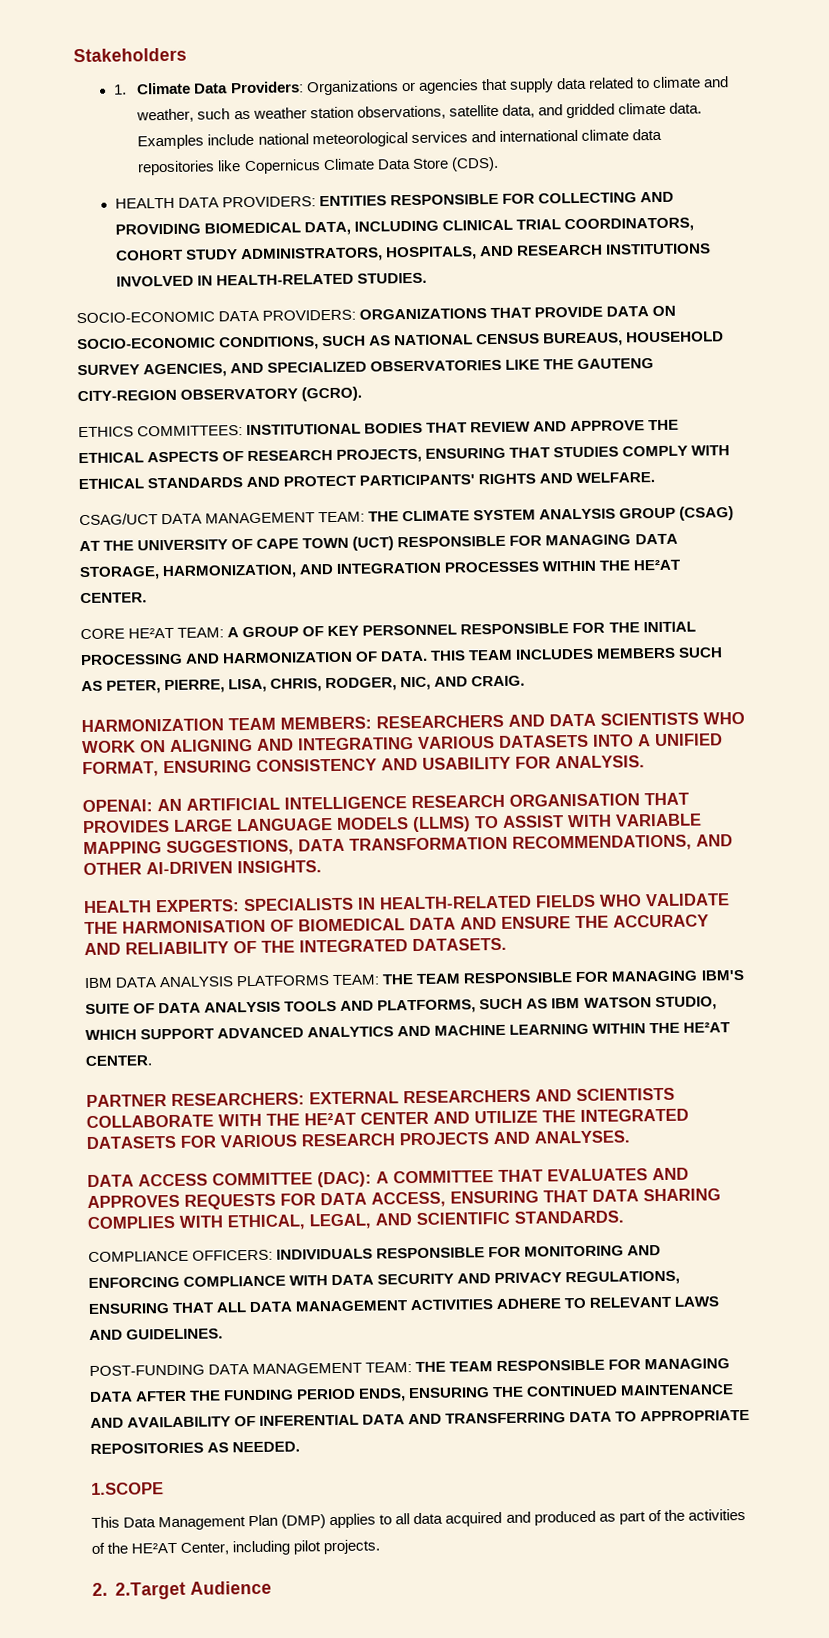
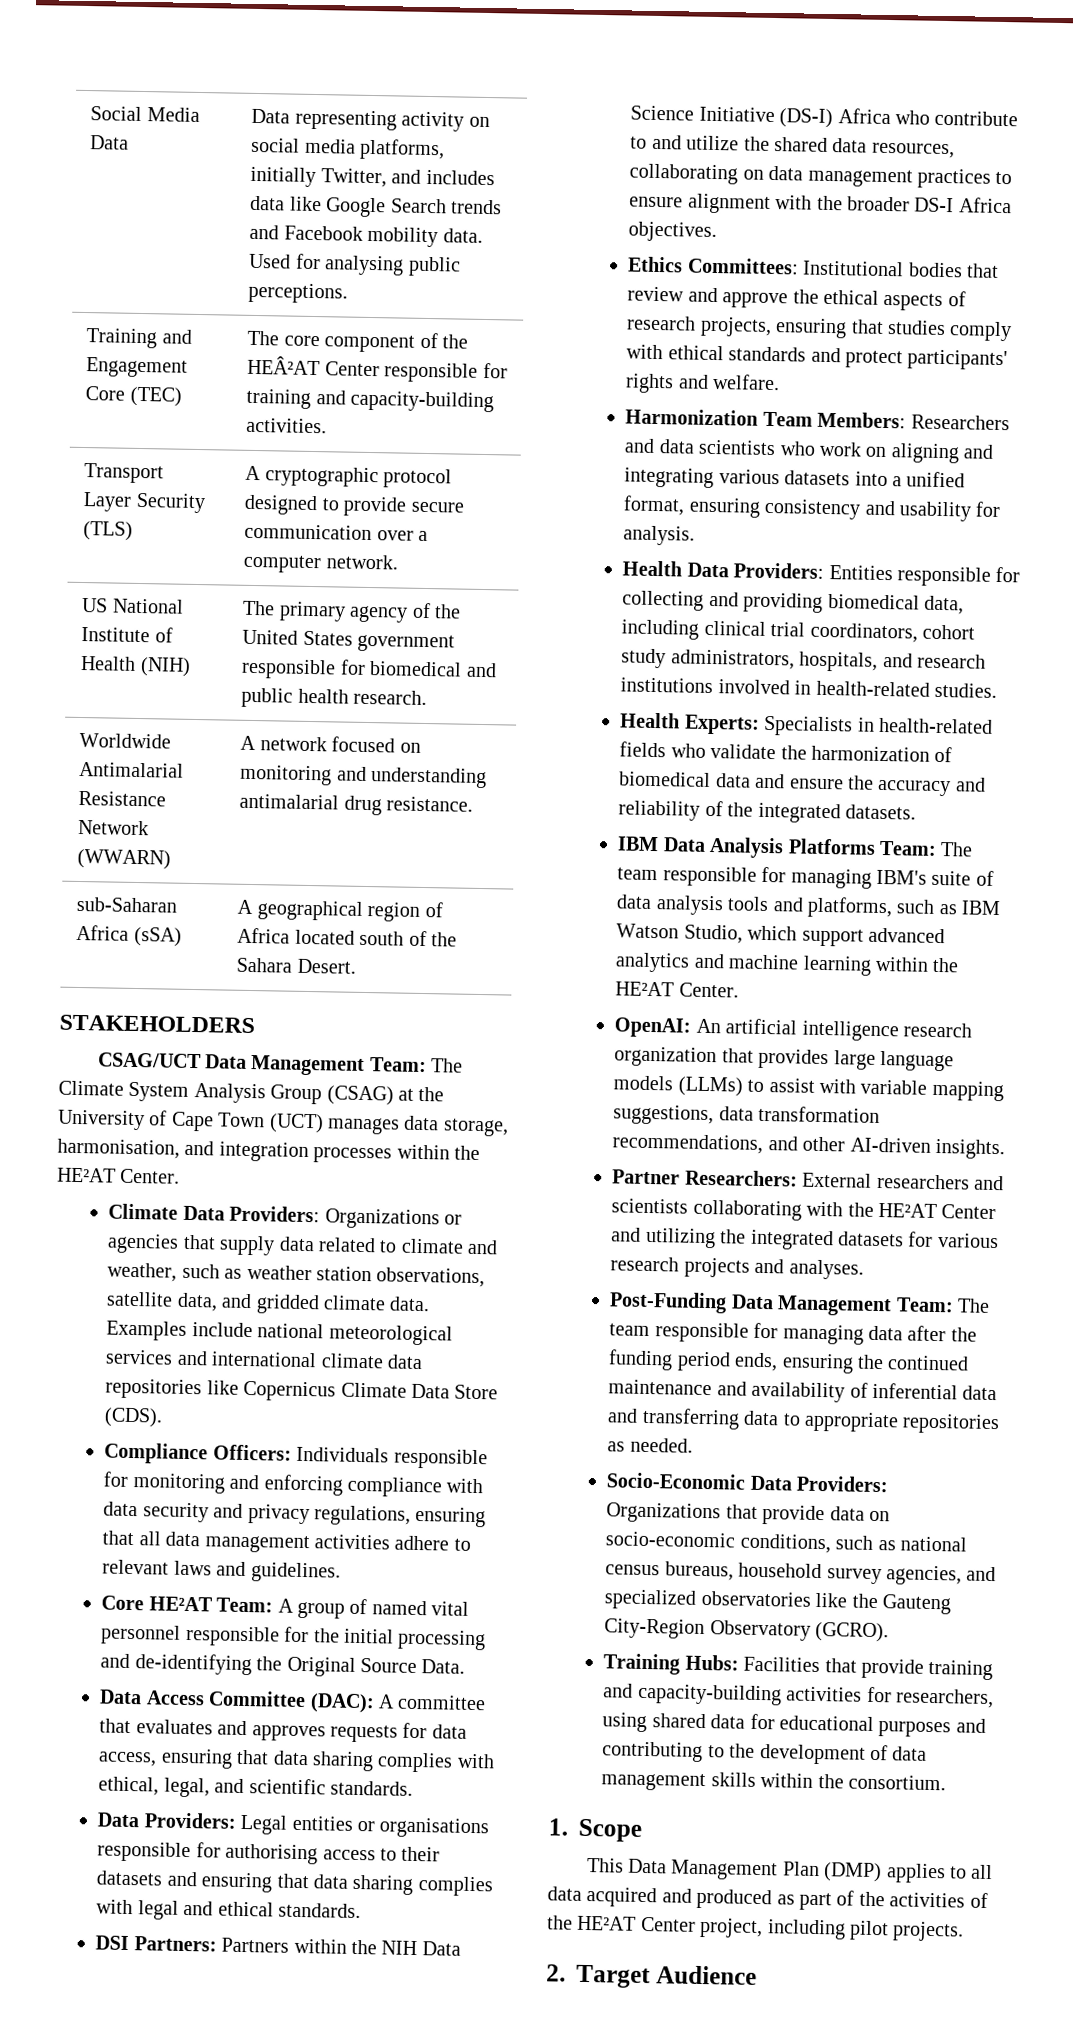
- Stakeholders
- 1. Climate Data Providers: Organizations or agencies that supply data related to climate and weather, such as weather station observations, satellite data, and gridded climate data.
+ Social Media Data | Data representing activity on social media platforms, initially Twitter, and includes data like Google Search trends and Facebook mobility data. Used for analysing public perceptions.
+ Training and Engagement Core (TEC) | The core component of the HEÂ²AT Center responsible for training and capacity-building activities.
+ Transport Layer Security (TLS) | A cryptographic protocol designed to provide secure communication over a computer network.
+ US National Institute of Health (NIH) | The primary agency of the United States government responsible for biomedical and public health research.
+ Worldwide Antimalarial Resistance Network (WWARN) | A network focused on monitoring and understanding antimalarial drug resistance.
+ sub-Saharan Africa (sSA) | A geographical region of Africa located south of the Sahara Desert.
+ STAKEHOLDERS
+ CSAG/UCT Data Management Team: The Climate System Analysis Group (CSAG) at the University of Cape Town (UCT) manages data storage, harmonisation, and integration processes within the HE²AT Center.
+ Climate Data Providers: Organizations or agencies that supply data related to climate and weather, such as weather station observations, satellite data, and gridded climate data.
- HEALTH DATA PROVIDERS: ENTITIES RESPONSIBLE FOR COLLECTING AND PROVIDING BIOMEDICAL DATA, INCLUDING CLINICAL TRIAL COORDINATORS, COHORT STUDY ADMINISTRATORS, HOSPITALS, AND RESEARCH INSTITUTIONS INVOLVED IN HEALTH-RELATED STUDIES.
- SOCIO-ECONOMIC DATA PROVIDERS: ORGANIZATIONS THAT PROVIDE DATA ON SOCIO-ECONOMIC CONDITIONS, SUCH AS NATIONAL CENSUS BUREAUS, HOUSEHOLD SURVEY AGENCIES, AND SPECIALIZED OBSERVATORIES LIKE THE GAUTENG CITY-REGION OBSERVATORY (GCRO).
- ETHICS COMMITTEES: INSTITUTIONAL BODIES THAT REVIEW AND APPROVE THE ETHICAL ASPECTS OF RESEARCH PROJECTS, ENSURING THAT STUDIES COMPLY WITH ETHICAL STANDARDS AND PROTECT PARTICIPANTS' RIGHTS AND WELFARE.
- CSAG/UCT DATA MANAGEMENT TEAM: THE CLIMATE SYSTEM ANALYSIS GROUP (CSAG) AT THE UNIVERSITY OF CAPE TOWN (UCT) RESPONSIBLE FOR MANAGING DATA STORAGE, HARMONIZATION, AND INTEGRATION PROCESSES WITHIN THE HE²AT CENTER.
- CORE HE²AT TEAM: A GROUP OF KEY PERSONNEL RESPONSIBLE FOR THE INITIAL PROCESSING AND HARMONIZATION OF DATA. THIS TEAM INCLUDES MEMBERS SUCH AS PETER, PIERRE, LISA, CHRIS, RODGER, NIC, AND CRAIG.
- HARMONIZATION TEAM MEMBERS: RESEARCHERS AND DATA SCIENTISTS WHO WORK ON ALIGNING AND INTEGRATING VARIOUS DATASETS INTO A UNIFIED FORMAT, ENSURING CONSISTENCY AND USABILITY FOR ANALYSIS.
- OPENAI: AN ARTIFICIAL INTELLIGENCE RESEARCH ORGANISATION THAT PROVIDES LARGE LANGUAGE MODELS (LLMS) TO ASSIST WITH VARIABLE MAPPING SUGGESTIONS, DATA TRANSFORMATION RECOMMENDATIONS, AND OTHER AI-DRIVEN INSIGHTS.
- HEALTH EXPERTS: SPECIALISTS IN HEALTH-RELATED FIELDS WHO VALIDATE THE HARMONISATION OF BIOMEDICAL DATA AND ENSURE THE ACCURACY AND RELIABILITY OF THE INTEGRATED DATASETS.
- IBM DATA ANALYSIS PLATFORMS TEAM: THE TEAM RESPONSIBLE FOR MANAGING IBM'S SUITE OF DATA ANALYSIS TOOLS AND PLATFORMS, SUCH AS IBM WATSON STUDIO, WHICH SUPPORT ADVANCED ANALYTICS AND MACHINE LEARNING WITHIN THE HE²AT CENTER.
- PARTNER RESEARCHERS: EXTERNAL RESEARCHERS AND SCIENTISTS COLLABORATE WITH THE HE²AT CENTER AND UTILIZE THE INTEGRATED DATASETS FOR VARIOUS RESEARCH PROJECTS AND ANALYSES.
- DATA ACCESS COMMITTEE (DAC): A COMMITTEE THAT EVALUATES AND APPROVES REQUESTS FOR DATA ACCESS, ENSURING THAT DATA SHARING COMPLIES WITH ETHICAL, LEGAL, AND SCIENTIFIC STANDARDS.
- COMPLIANCE OFFICERS: INDIVIDUALS RESPONSIBLE FOR MONITORING AND ENFORCING COMPLIANCE WITH DATA SECURITY AND PRIVACY REGULATIONS, ENSURING THAT ALL DATA MANAGEMENT ACTIVITIES ADHERE TO RELEVANT LAWS AND GUIDELINES.
- POST-FUNDING DATA MANAGEMENT TEAM: THE TEAM RESPONSIBLE FOR MANAGING DATA AFTER THE FUNDING PERIOD ENDS, ENSURING THE CONTINUED MAINTENANCE AND AVAILABILITY OF INFERENTIAL DATA AND TRANSFERRING DATA TO APPROPRIATE REPOSITORIES AS NEEDED.
- 1.SCOPE
+ Compliance Officers: Individuals responsible for monitoring and enforcing compliance with data security and privacy regulations, ensuring that all data management activities adhere to relevant laws and guidelines.
+ Core HE²AT Team: A group of named vital personnel responsible for the initial processing and de-identifying the Original Source Data.
+ Data Access Committee (DAC): A committee that evaluates and approves requests for data access, ensuring that data sharing complies with ethical, legal, and scientific standards.
+ Data Providers: Legal entities or organisations responsible for authorising access to their datasets and ensuring that data sharing complies with legal and ethical standards.
+ DSI Partners: Partners within the NIH Data Science Initiative (DS-I) Africa who contribute to and utilize the shared data resources, collaborating on data management practices to ensure alignment with the broader DS-I Africa objectives.
+ Ethics Committees: Institutional bodies that review and approve the ethical aspects of research projects, ensuring that studies comply with ethical standards and protect participants' rights and welfare.
+ Harmonization Team Members: Researchers and data scientists who work on aligning and integrating various datasets into a unified format, ensuring consistency and usability for analysis.
+ Health Data Providers: Entities responsible for collecting and providing biomedical data, including clinical trial coordinators, cohort study administrators, hospitals, and research institutions involved in health-related studies.
+ Health Experts: Specialists in health-related fields who validate the harmonization of biomedical data and ensure the accuracy and reliability of the integrated datasets.
+ IBM Data Analysis Platforms Team: The team responsible for managing IBM's suite of data analysis tools and platforms, such as IBM Watson Studio, which support advanced analytics and machine learning within the HE²AT Center.
+ OpenAI: An artificial intelligence research organization that provides large language models (LLMs) to assist with variable mapping suggestions, data transformation recommendations, and other AI-driven insights.
+ Partner Researchers: External researchers and scientists collaborating with the HE²AT Center and utilizing the integrated datasets for various research projects and analyses.
+ Post-Funding Data Management Team: The team responsible for managing data after the funding period ends, ensuring the continued maintenance and availability of inferential data and transferring data to appropriate repositories as needed.
+ Socio-Economic Data Providers: Organizations that provide data on socio-economic conditions, such as national census bureaus, household survey agencies, and specialized observatories like the Gauteng City-Region Observatory (GCRO).
+ Training Hubs: Facilities that provide training and capacity-building activities for researchers, using shared data for educational purposes and contributing to the development of data management skills within the consortium.
+ 1. Scope
- This Data Management Plan (DMP) applies to all data acquired and produced as part of the activities of the HE²AT Center, including pilot projects.
+ This Data Management Plan (DMP) applies to all data acquired and produced as part of the activities of the HE²AT Center project, including pilot projects.
- 2. 2.Target Audience
+ 2. Target Audience

